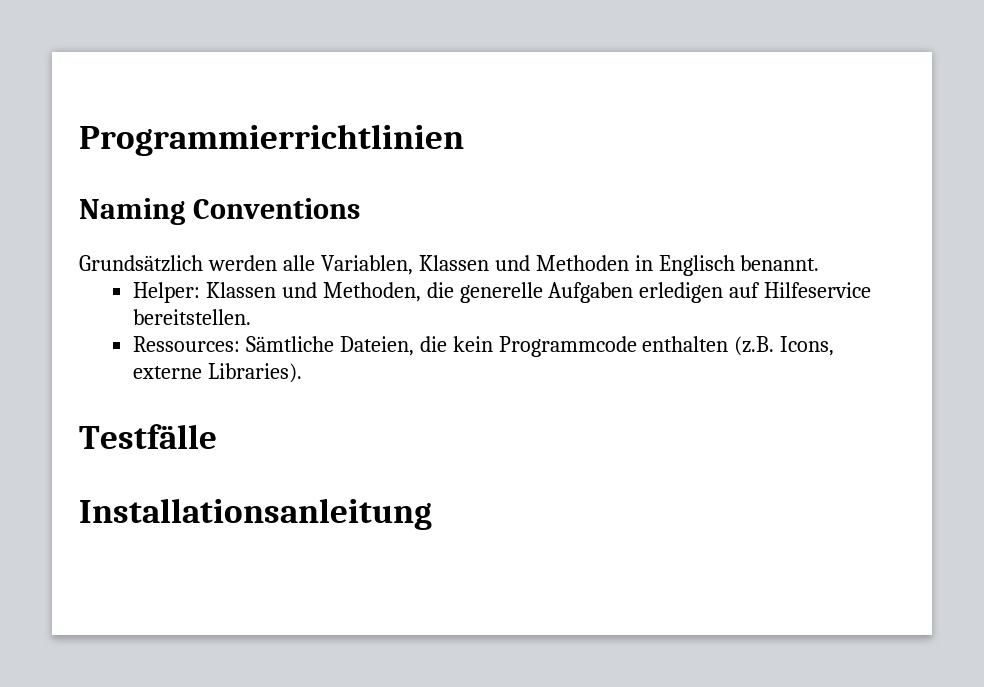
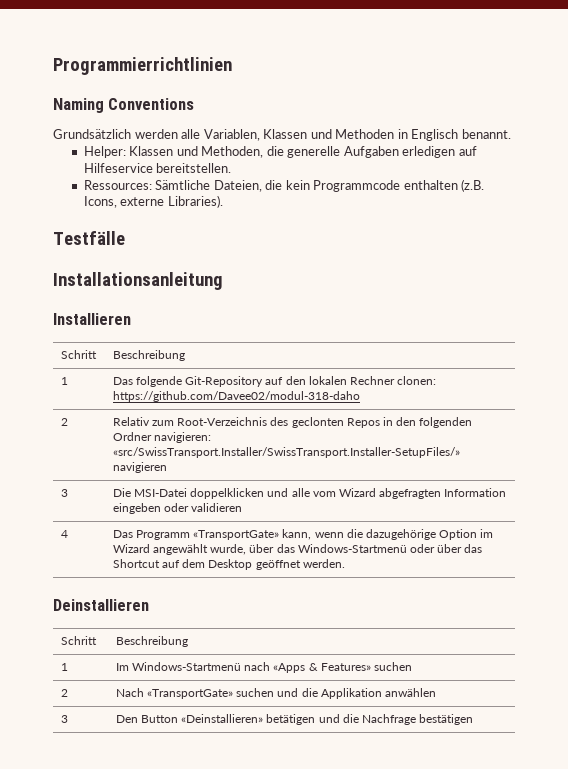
+ Installieren
+ Schritt | Beschreibung
+ 1 | Das folgende Git-Repository auf den lokalen Rechner clonen: https://github.com/Davee02/modul-318-daho
+ 2 | Relativ zum Root-Verzeichnis des geclonten Repos in den folgenden Ordner navigieren: «src/SwissTransport.Installer/SwissTransport.Installer-SetupFiles/» navigieren
+ 3 | Die MSI-Datei doppelklicken und alle vom Wizard abgefragten Information eingeben oder validieren
+ 4 | Das Programm «TransportGate» kann, wenn die dazugehörige Option im Wizard angewählt wurde, über das Windows-Startmenü oder über das Shortcut auf dem Desktop geöffnet werden.
+ Deinstallieren
+ Schritt | Beschreibung
+ 1 | Im Windows-Startmenü nach «Apps & Features» suchen
+ 2 | Nach «TransportGate» suchen und die Applikation anwählen
+ 3 | Den Button «Deinstallieren» betätigen und die Nachfrage bestätigen

